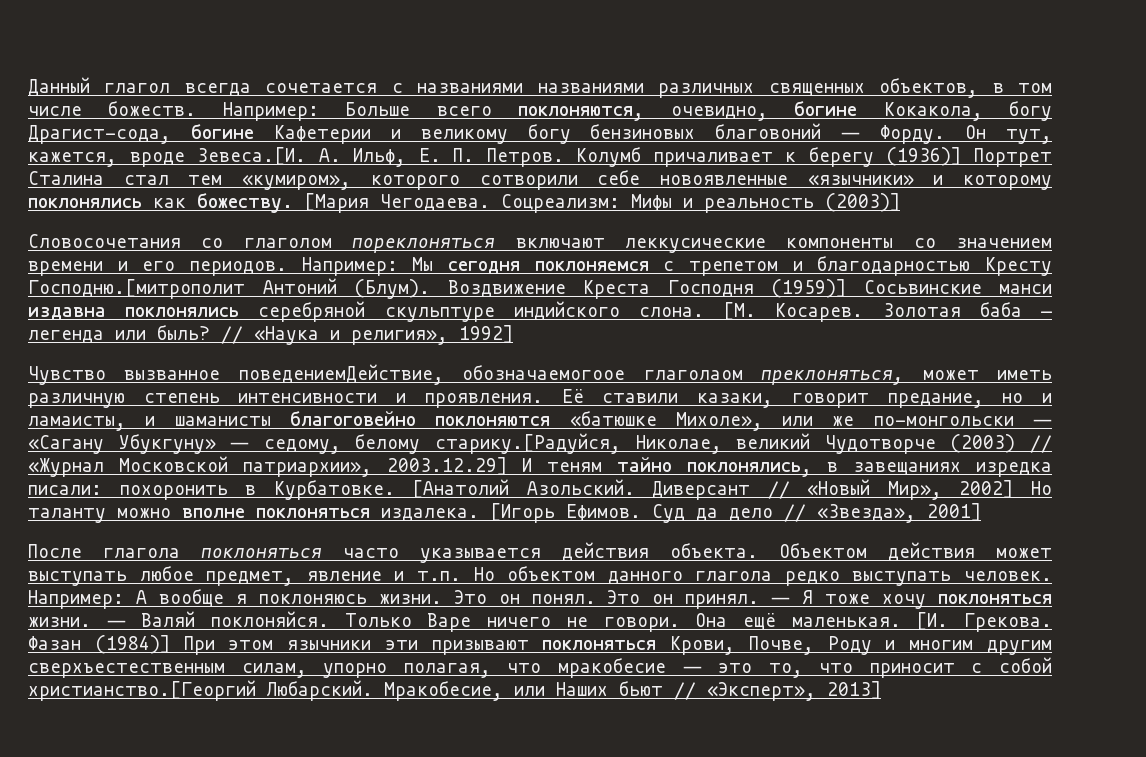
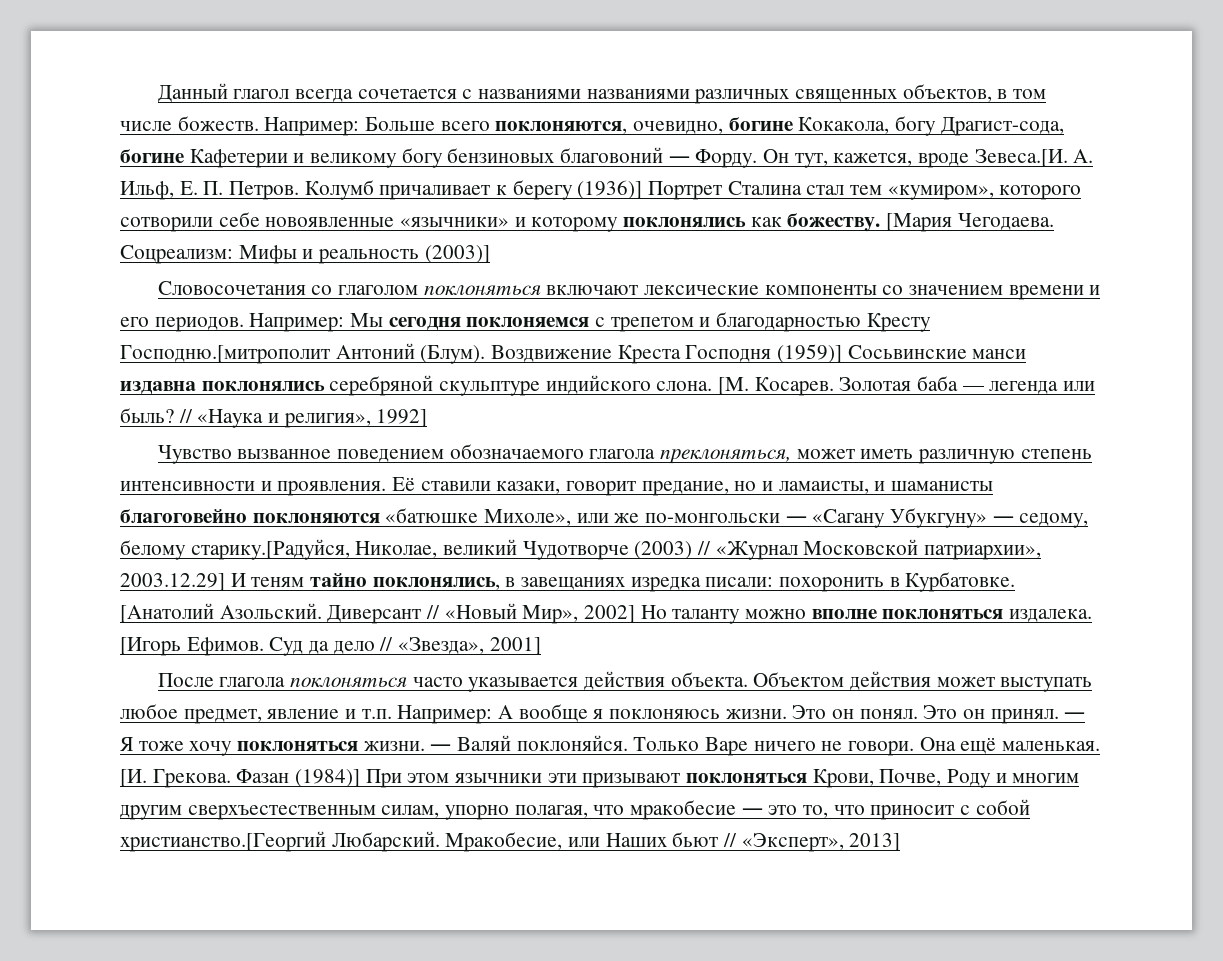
- Словосочетания со глаголом пореклоняться включают леккусические компоненты со значением времени и его периодов.
+ Словосочетания со глаголом поклоняться включают лексические компоненты со значением времени и его периодов.
- Чувство вызванное поведениемДействие, обозначаемогоое глаголаом преклоняться, может иметь различную степень интенсивности и проявления.
+ Чувство вызванное поведением обозначаемого глагола преклоняться, может иметь различную степень интенсивности и проявления.
- Объектом действия может выступать любое предмет, явление и т.п. Но объектом данного глагола редко выступать человек. Например: А вообще я поклоняюсь жизни.
+ Объектом действия может выступать любое предмет, явление и т.п. Например: А вообще я поклоняюсь жизни.

